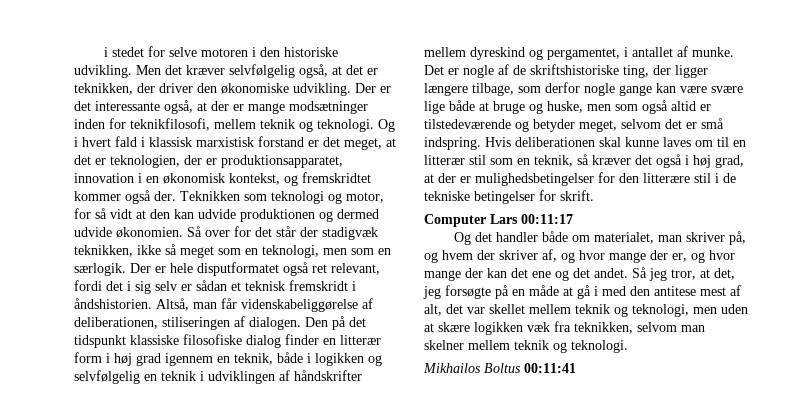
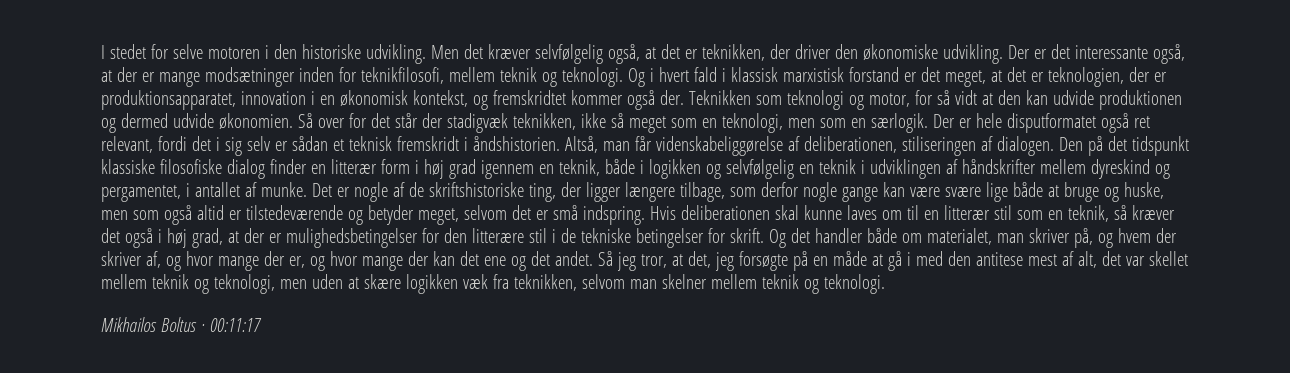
- i stedet for selve motoren i den historiske udvikling.
+ I stedet for selve motoren i den historiske udvikling.
- Hvis deliberationen skal kunne laves om til en litterær stil som en teknik, så kræver det også i høj grad, at der er mulighedsbetingelser for den litterære stil i de tekniske betingelser for skrift.
- Computer Lars 00:11:17
- Og det handler både om materialet, man skriver på, og hvem der skriver af, og hvor mange der er, og hvor mange der kan det ene og det andet.
+ Hvis deliberationen skal kunne laves om til en litterær stil som en teknik, så kræver det også i høj grad, at der er mulighedsbetingelser for den litterære stil i de tekniske betingelser for skrift. Og det handler både om materialet, man skriver på, og hvem der skriver af, og hvor mange der er, og hvor mange der kan det ene og det andet.
- Mikhailos Boltus 00:11:41
+ Mikhailos Boltus · 00:11:17

